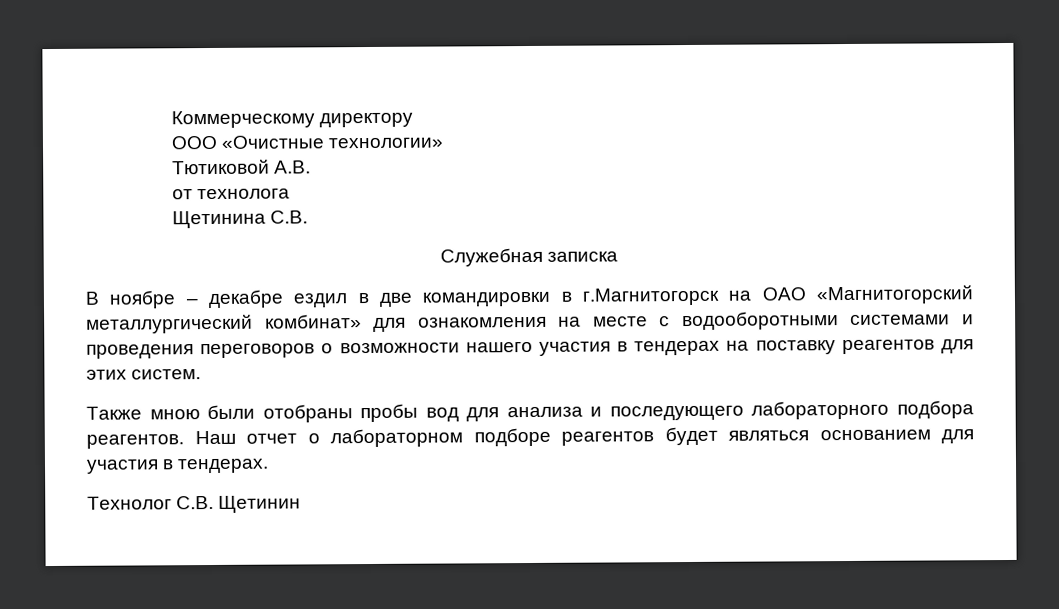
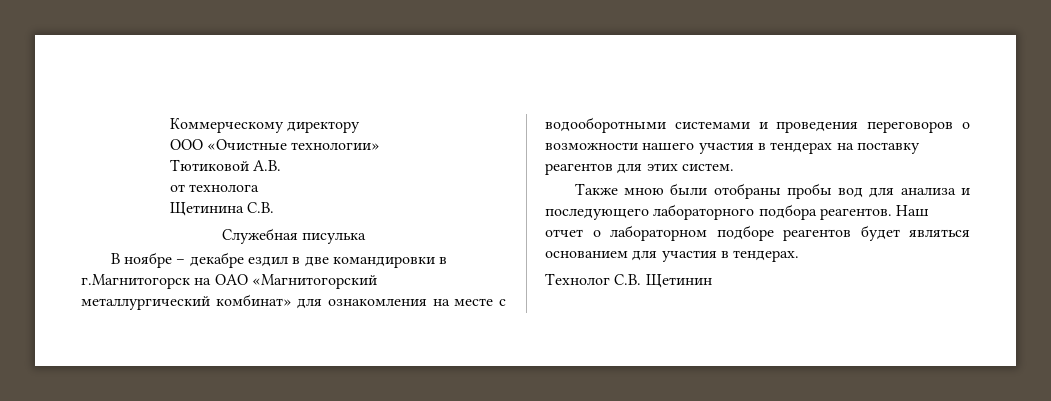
- Служебная записка
+ Служебная писулька

